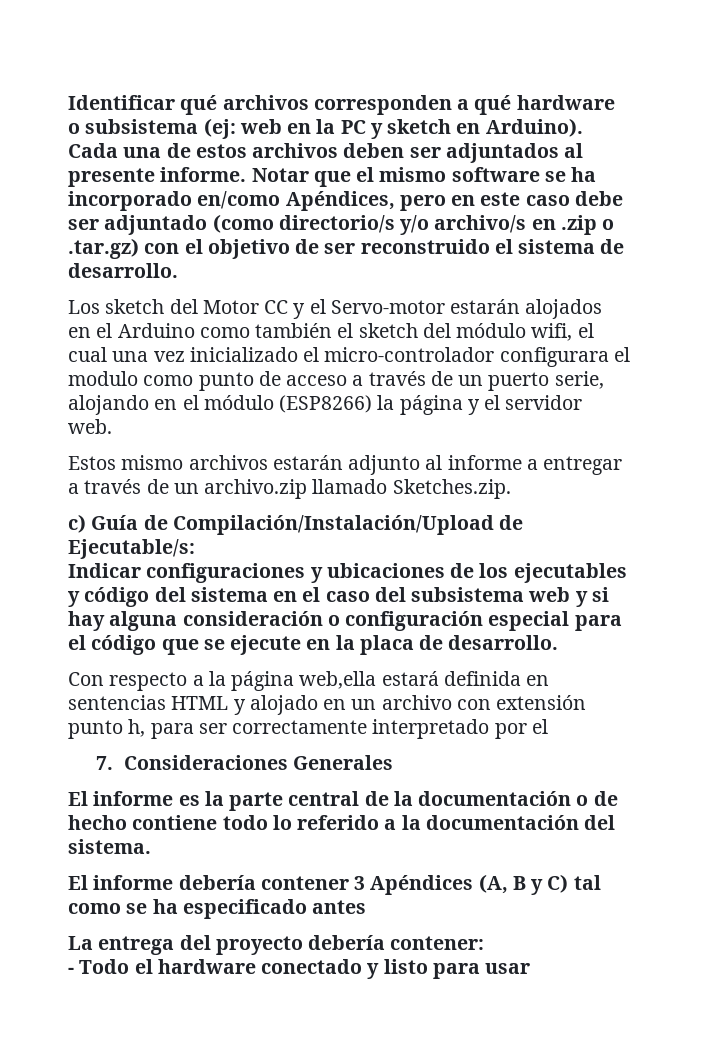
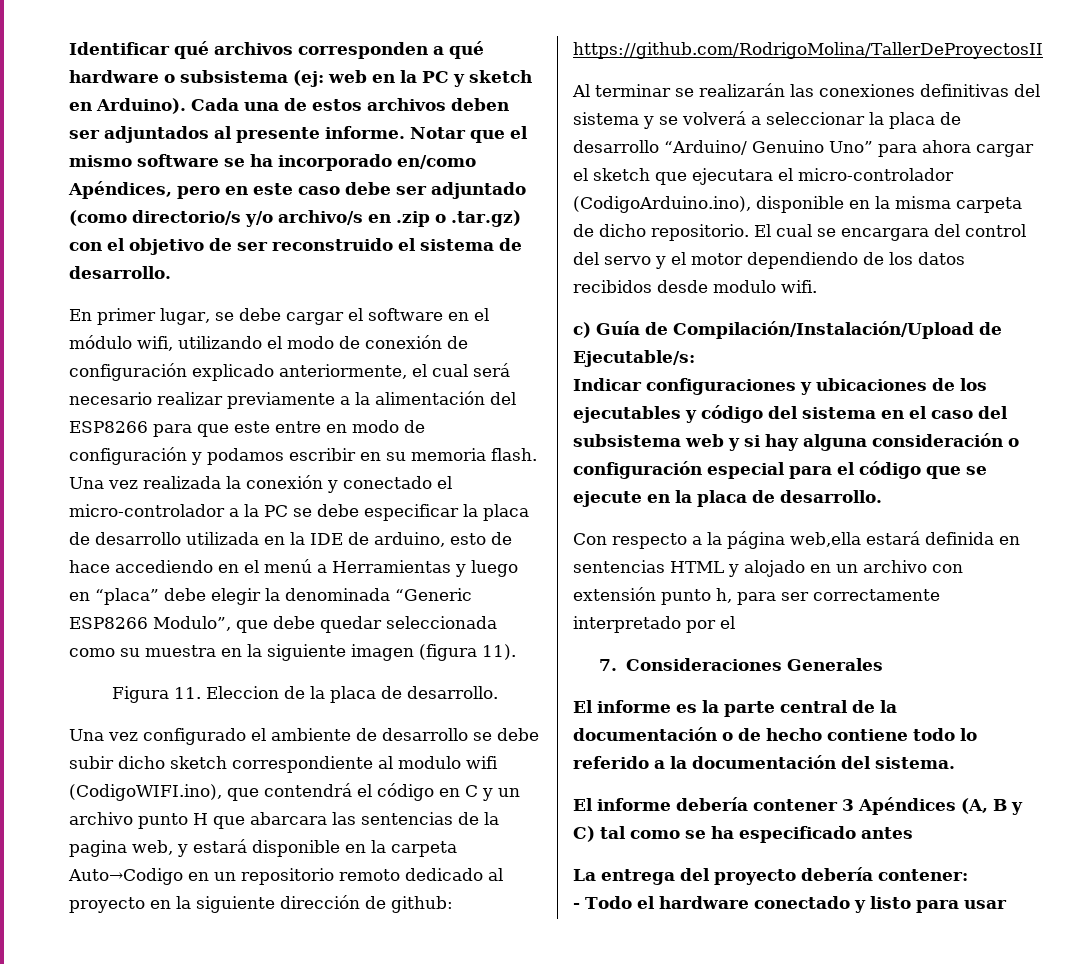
- Los sketch del Motor CC y el Servo-motor estarán alojados en el Arduino como también el sketch del módulo wifi, el cual una vez inicializado el micro-controlador configurara el modulo como punto de acceso a través de un puerto serie, alojando en el módulo (ESP8266) la página y el servidor web.
- Estos mismo archivos estarán adjunto al informe a entregar a través de un archivo.zip llamado Sketches.zip.
+ En primer lugar, se debe cargar el software en el módulo wifi, utilizando el modo de conexión de configuración explicado anteriormente, el cual será necesario realizar previamente a la alimentación del ESP8266 para que este entre en modo de configuración y podamos escribir en su memoria flash. Una vez realizada la conexión y conectado el micro-controlador a la PC se debe especificar la placa de desarrollo utilizada en la IDE de arduino, esto de hace accediendo en el menú a Herramientas y luego en “placa” debe elegir la denominada “Generic ESP8266 Modulo”, que debe quedar seleccionada como su muestra en la siguiente imagen (figura 11).
+ Figura 11. Eleccion de la placa de desarrollo.
+ Una vez configurado el ambiente de desarrollo se debe subir dicho sketch correspondiente al modulo wifi (CodigoWIFI.ino), que contendrá el código en C y un archivo punto H que abarcara las sentencias de la pagina web, y estará disponible en la carpeta Auto→Codigo en un repositorio remoto dedicado al proyecto en la siguiente dirección de github: https://github.com/RodrigoMolina/TallerDeProyectosII
+ Al terminar se realizarán las conexiones definitivas del sistema y se volverá a seleccionar la placa de desarrollo “Arduino/ Genuino Uno” para ahora cargar el sketch que ejecutara el micro-controlador (CodigoArduino.ino), disponible en la misma carpeta de dicho repositorio. El cual se encargara del control del servo y el motor dependiendo de los datos recibidos desde modulo wifi.

